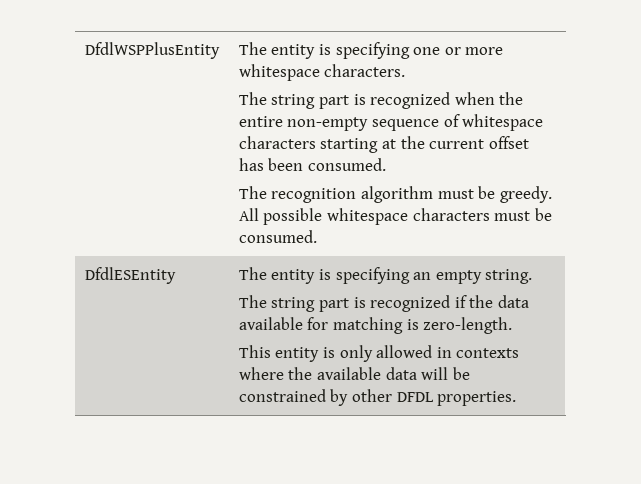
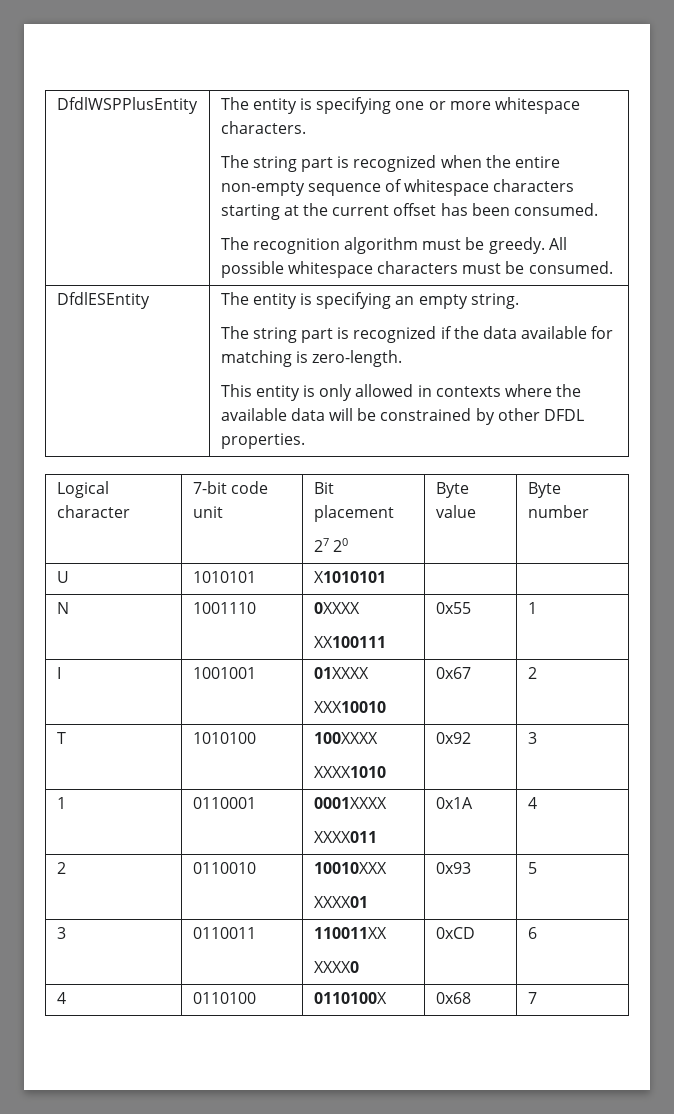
+ Logical character | 7-bit code unit | Bit placement
+ 27 20 | Byte value | Byte number
+ U | 1010101 | X1010101 | |
+ N | 1001110 | 0XXXX
+ XX100111 | 0x55 | 1
+ I | 1001001 | 01XXXX
+ XXX10010 | 0x67 | 2
+ T | 1010100 | 100XXXX
+ XXXX1010 | 0x92 | 3
+ 1 | 0110001 | 0001XXXX
+ XXXX011 | 0x1A | 4
+ 2 | 0110010 | 10010XXX
+ XXXX01 | 0x93 | 5
+ 3 | 0110011 | 110011XX
+ XXXX0 | 0xCD | 6
+ 4 | 0110100 | 0110100X | 0x68 | 7

